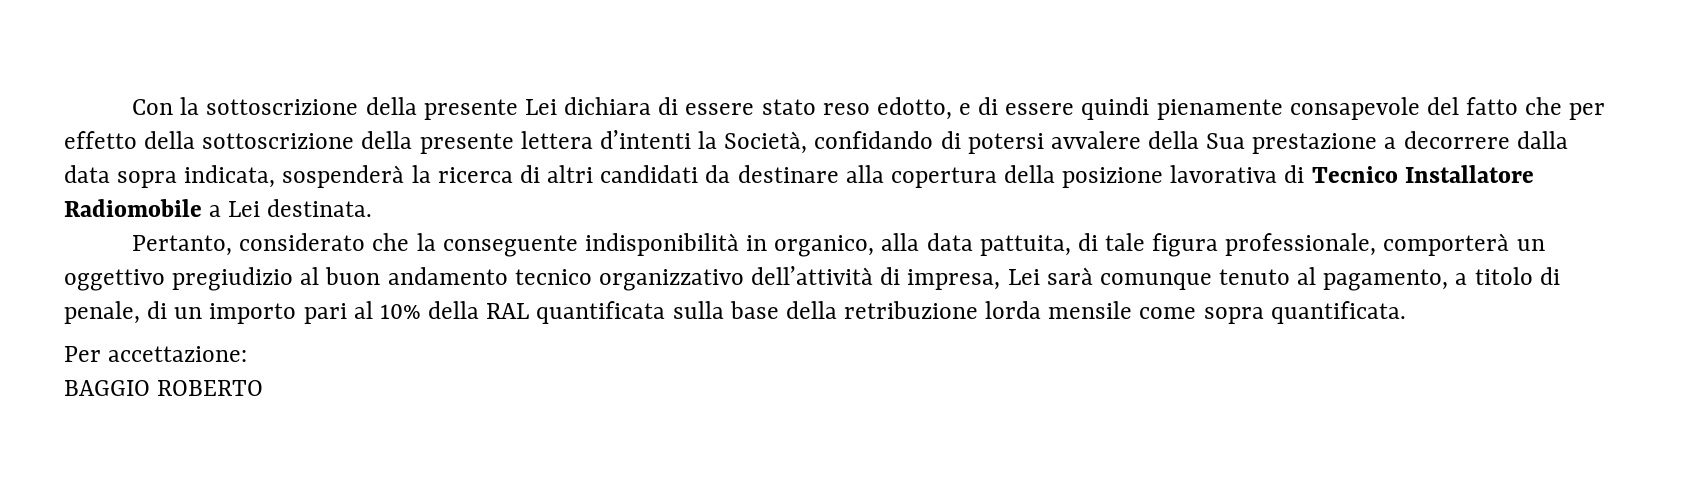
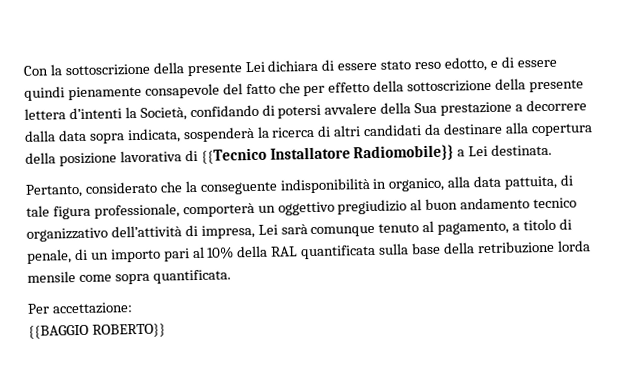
- Con la sottoscrizione della presente Lei dichiara di essere stato reso edotto, e di essere quindi pienamente consapevole del fatto che per effetto della sottoscrizione della presente lettera d’intenti la Società, confidando di potersi avvalere della Sua prestazione a decorrere dalla data sopra indicata, sospenderà la ricerca di altri candidati da destinare alla copertura della posizione lavorativa di Tecnico Installatore Radiomobile a Lei destinata.
+ Con la sottoscrizione della presente Lei dichiara di essere stato reso edotto, e di essere quindi pienamente consapevole del fatto che per effetto della sottoscrizione della presente lettera d’intenti la Società, confidando di potersi avvalere della Sua prestazione a decorrere dalla data sopra indicata, sospenderà la ricerca di altri candidati da destinare alla copertura della posizione lavorativa di {{Tecnico Installatore Radiomobile}} a Lei destinata.
- BAGGIO ROBERTO
+ {{BAGGIO ROBERTO}}

